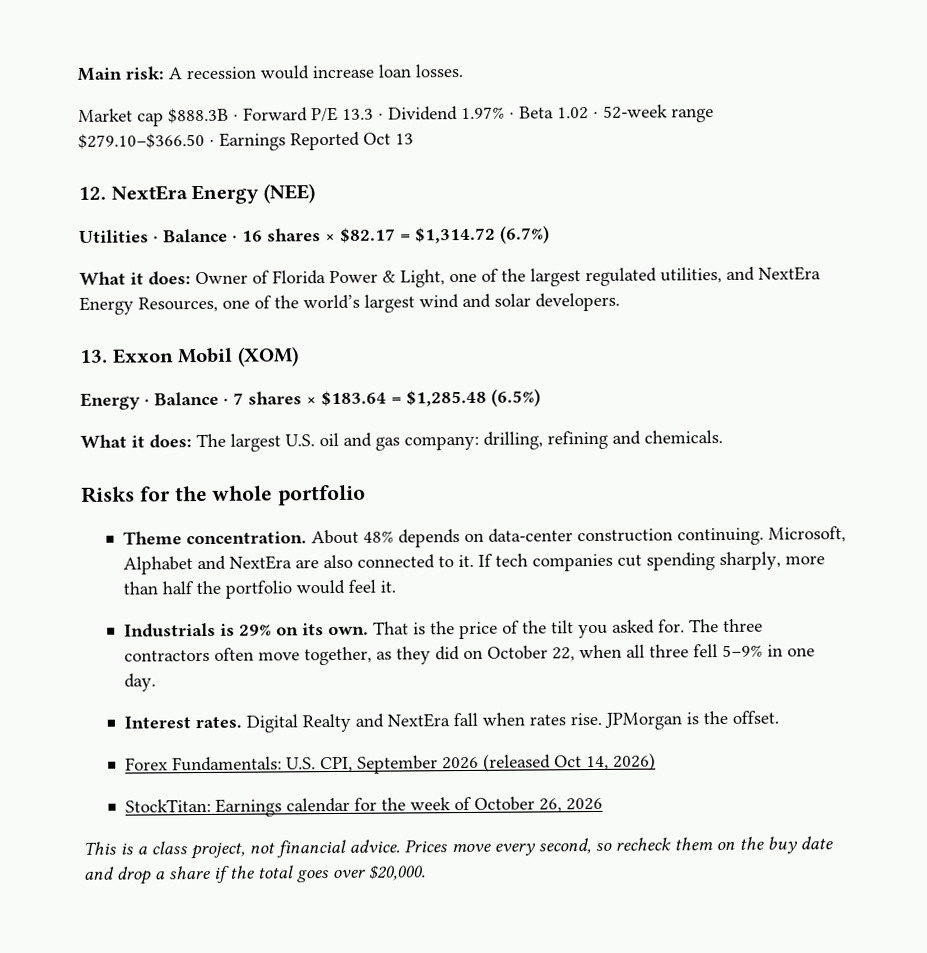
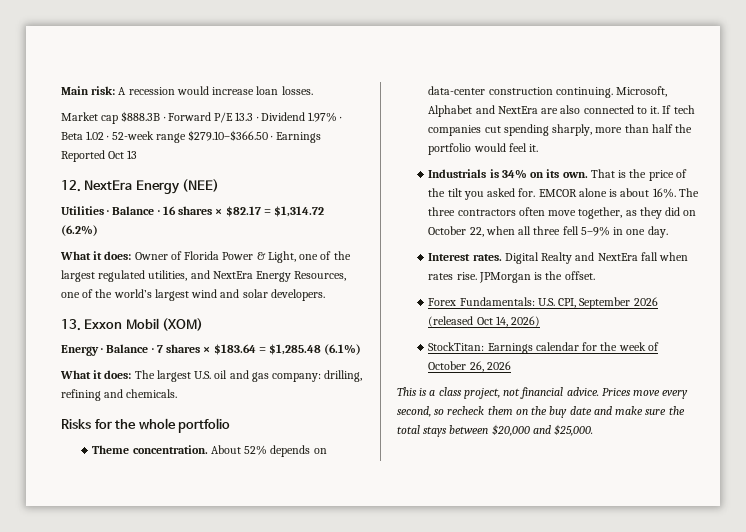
- Utilities · Balance · 16 shares × $82.17 = $1,314.72 (6.7%)
+ Utilities · Balance · 16 shares × $82.17 = $1,314.72 (6.2%)
- Energy · Balance · 7 shares × $183.64 = $1,285.48 (6.5%)
+ Energy · Balance · 7 shares × $183.64 = $1,285.48 (6.1%)
- About 48% depends on data-center construction continuing.
+ About 52% depends on data-center construction continuing.
- Industrials is 29% on its own.
+ Industrials is 34% on its own.
+ EMCOR alone is about 16%.
- Prices move every second, so recheck them on the buy date and drop a share if the total goes over $20,000.
+ Prices move every second, so recheck them on the buy date and make sure the total stays between $20,000 and $25,000.

